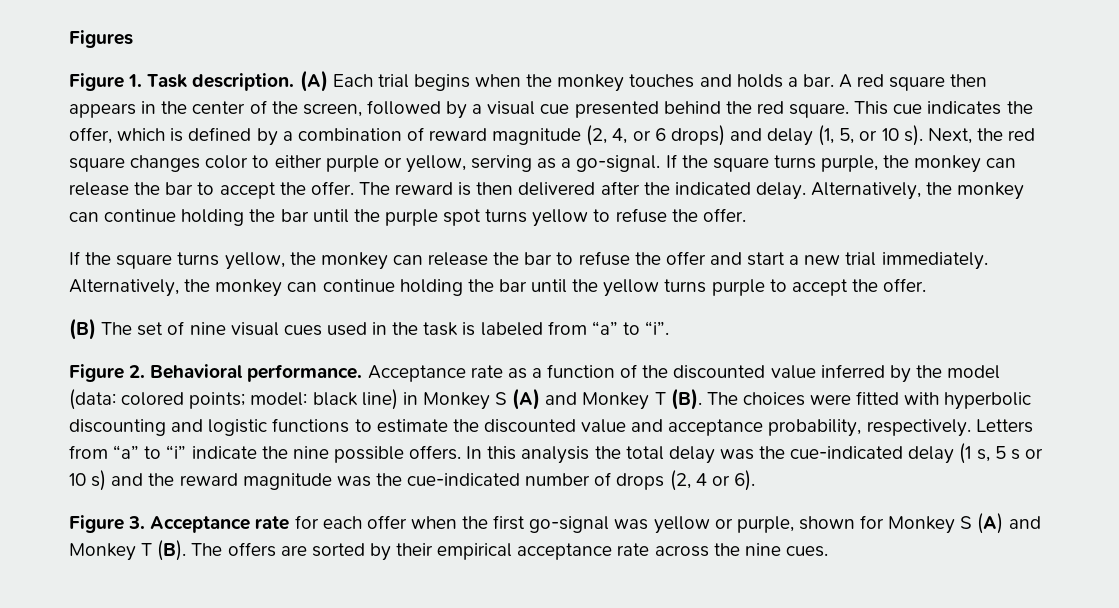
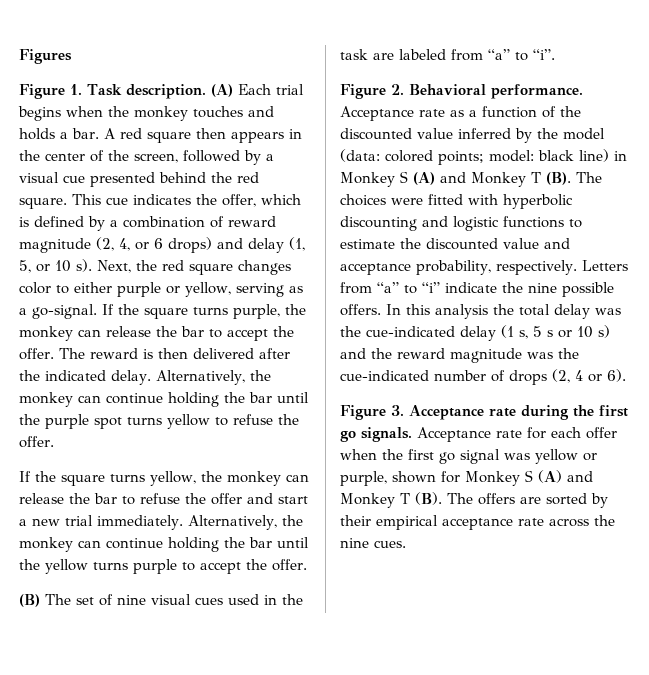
- (B) The set of nine visual cues used in the task is labeled from “a” to “i”.
+ (B) The set of nine visual cues used in the task are labeled from “a” to “i”.
- Figure 3. Acceptance rate for each offer when the first go-signal was yellow or purple, shown for Monkey S (A) and Monkey T (B). The offers are sorted by their empirical acceptance rate across the nine cues.
+ Figure 3. Acceptance rate during the first go signals. Acceptance rate for each offer when the first go signal was yellow or purple, shown for Monkey S (A) and Monkey T (B). The offers are sorted by their empirical acceptance rate across the nine cues.

